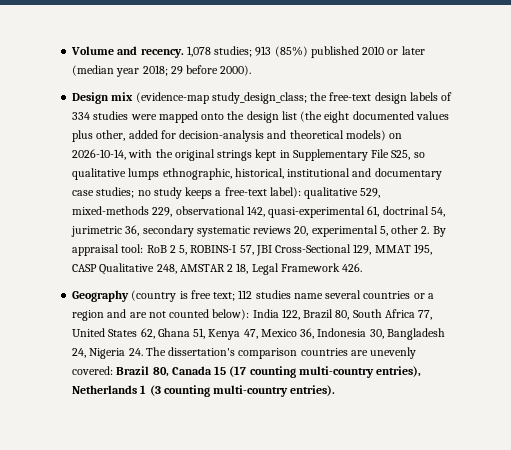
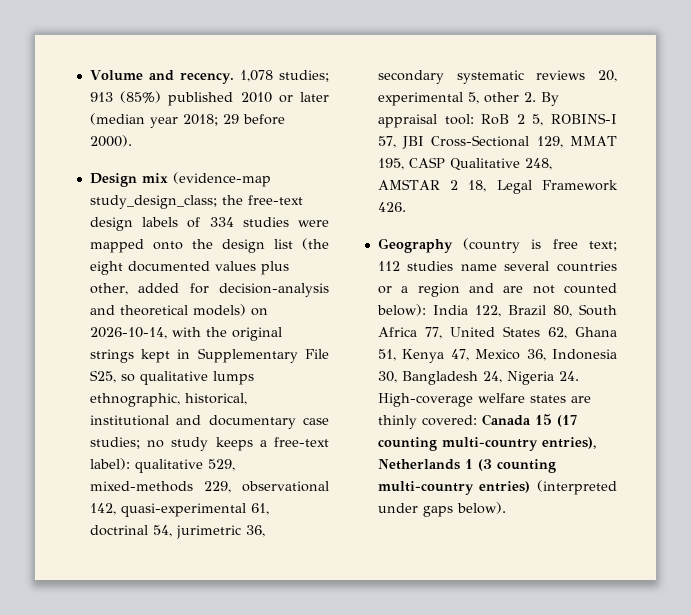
- Geography (country is free text; 112 studies name several countries or a region and are not counted below): India 122, Brazil 80, South Africa 77, United States 62, Ghana 51, Kenya 47, Mexico 36, Indonesia 30, Bangladesh 24, Nigeria 24. The dissertation's comparison countries are unevenly covered: Brazil 80, Canada 15 (17 counting multi-country entries), Netherlands 1 (3 counting multi-country entries).
+ Geography (country is free text; 112 studies name several countries or a region and are not counted below): India 122, Brazil 80, South Africa 77, United States 62, Ghana 51, Kenya 47, Mexico 36, Indonesia 30, Bangladesh 24, Nigeria 24. High-coverage welfare states are thinly covered: Canada 15 (17 counting multi-country entries), Netherlands 1 (3 counting multi-country entries) (interpreted under gaps below).

